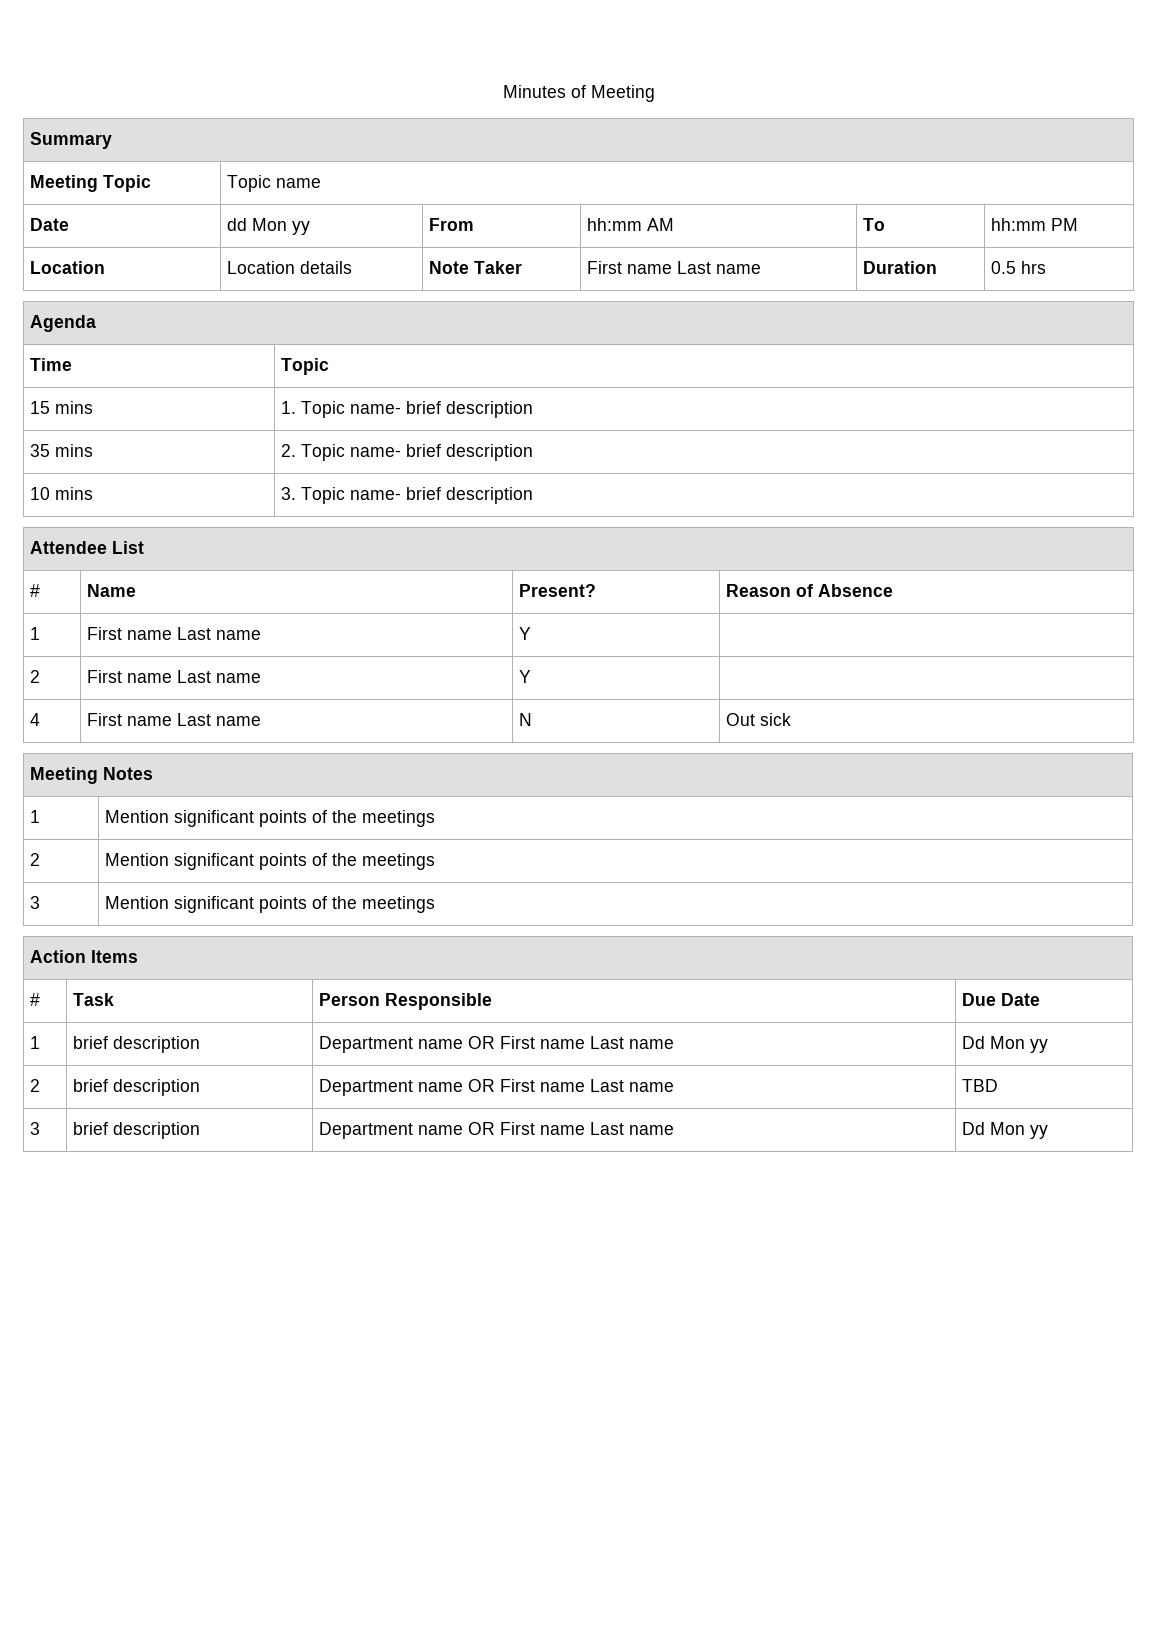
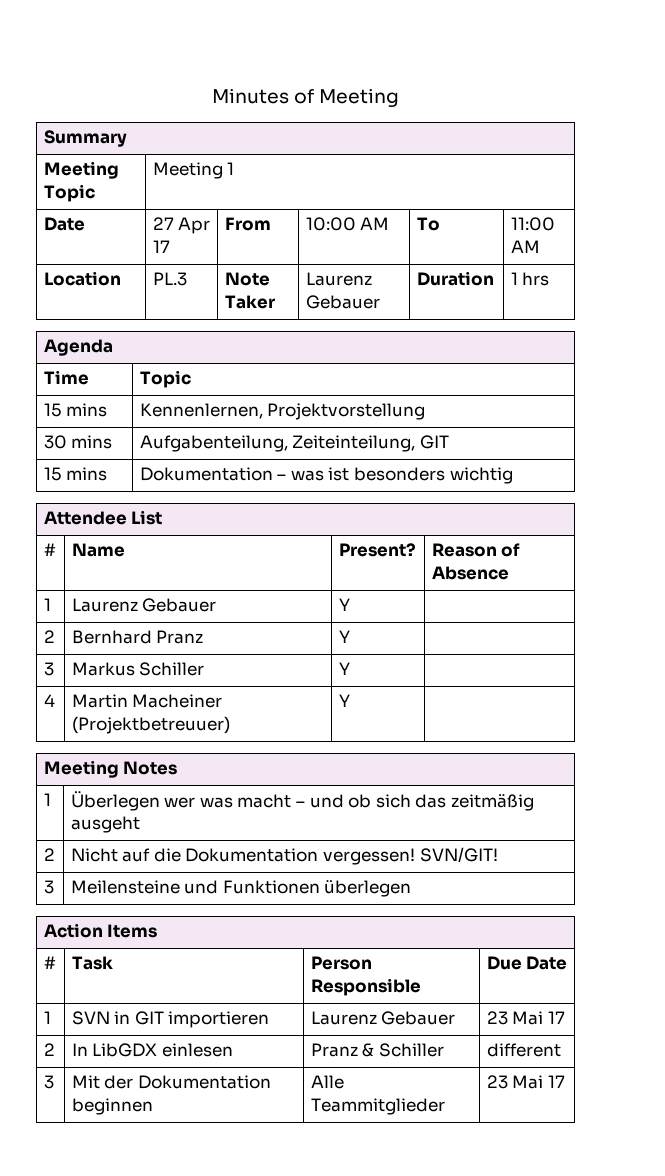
- Meeting Topic | Topic name
+ Meeting Topic | Meeting 1
- Date | dd Mon yy | From | hh:mm AM | To | hh:mm PM
+ Date | 27 Apr 17 | From | 10:00 AM | To | 11:00 AM
- Location | Location details | Note Taker | First name Last name | Duration | 0.5 hrs
+ Location | PL.3 | Note Taker | Laurenz Gebauer | Duration | 1 hrs
- 15 mins | 1. Topic name- brief description
- 35 mins | 2. Topic name- brief description
- 10 mins | 3. Topic name- brief description
+ 15 mins | Kennenlernen, Projektvorstellung
+ 30 mins | Aufgabenteilung, Zeiteinteilung, GIT
+ 15 mins | Dokumentation – was ist besonders wichtig
- 1 | First name Last name | Y |
- 2 | First name Last name | Y |
- 4 | First name Last name | N | Out sick
+ 1 | Laurenz Gebauer | Y |
+ 2 | Bernhard Pranz | Y |
+ 3 | Markus Schiller | Y |
+ 4 | Martin Macheiner (Projektbetreuuer) | Y |
  Meeting Notes
- 1 | Mention significant points of the meetings
- 2 | Mention significant points of the meetings
- 3 | Mention significant points of the meetings
+ 1 | Überlegen wer was macht – und ob sich das zeitmäßig ausgeht
+ 2 | Nicht auf die Dokumentation vergessen! SVN/GIT!
+ 3 | Meilensteine und Funktionen überlegen
- 1 | brief description | Department name OR First name Last name | Dd Mon yy
- 2 | brief description | Department name OR First name Last name | TBD
- 3 | brief description | Department name OR First name Last name | Dd Mon yy
+ 1 | SVN in GIT importieren | Laurenz Gebauer | 23 Mai 17
+ 2 | In LibGDX einlesen | Pranz & Schiller | different
+ 3 | Mit der Dokumentation beginnen | Alle Teammitglieder | 23 Mai 17

